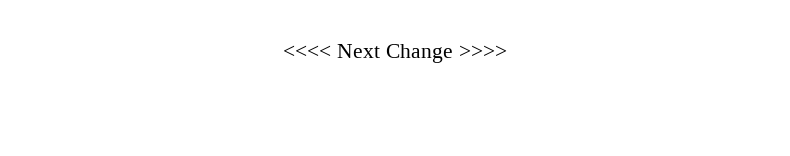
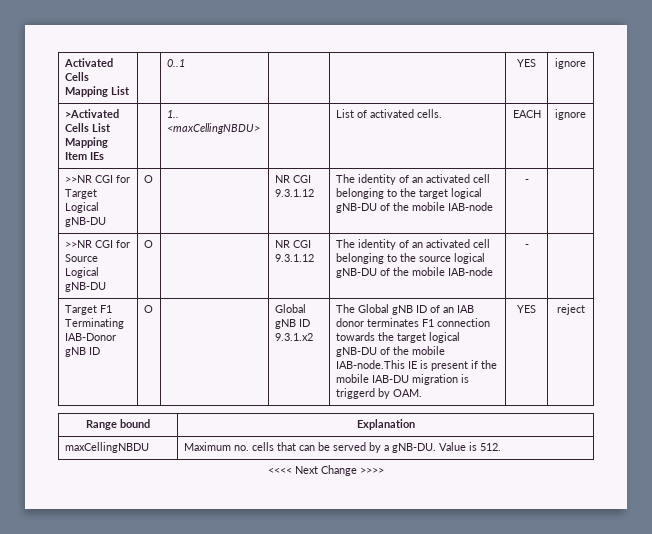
+ Activated Cells Mapping List | | 0..1 | | | YES | ignore
+ >Activated Cells List Mapping Item IEs | | 1.. <maxCellingNBDU> | | List of activated cells. | EACH | ignore
+ >>NR CGI for Target Logical gNB-DU | O | | NR CGI 9.3.1.12 | The identity of an activated cell belonging to the target logical gNB-DU of the mobile IAB-node | - |
+ >>NR CGI for Source Logical gNB-DU | O | | NR CGI 9.3.1.12 | The identity of an activated cell belonging to the source logical gNB-DU of the mobile IAB-node | - |
+ Target F1 Terminating IAB-Donor gNB ID | O | | Global gNB ID 9.3.1.x2 | The Global gNB ID of an IAB donor terminates F1 connection towards the target logical gNB-DU of the mobile IAB-node.This IE is present if the mobile IAB-DU migration is triggerd by OAM. | YES | reject
+ Range bound | Explanation
+ maxCellingNBDU | Maximum no. cells that can be served by a gNB-DU. Value is 512.

